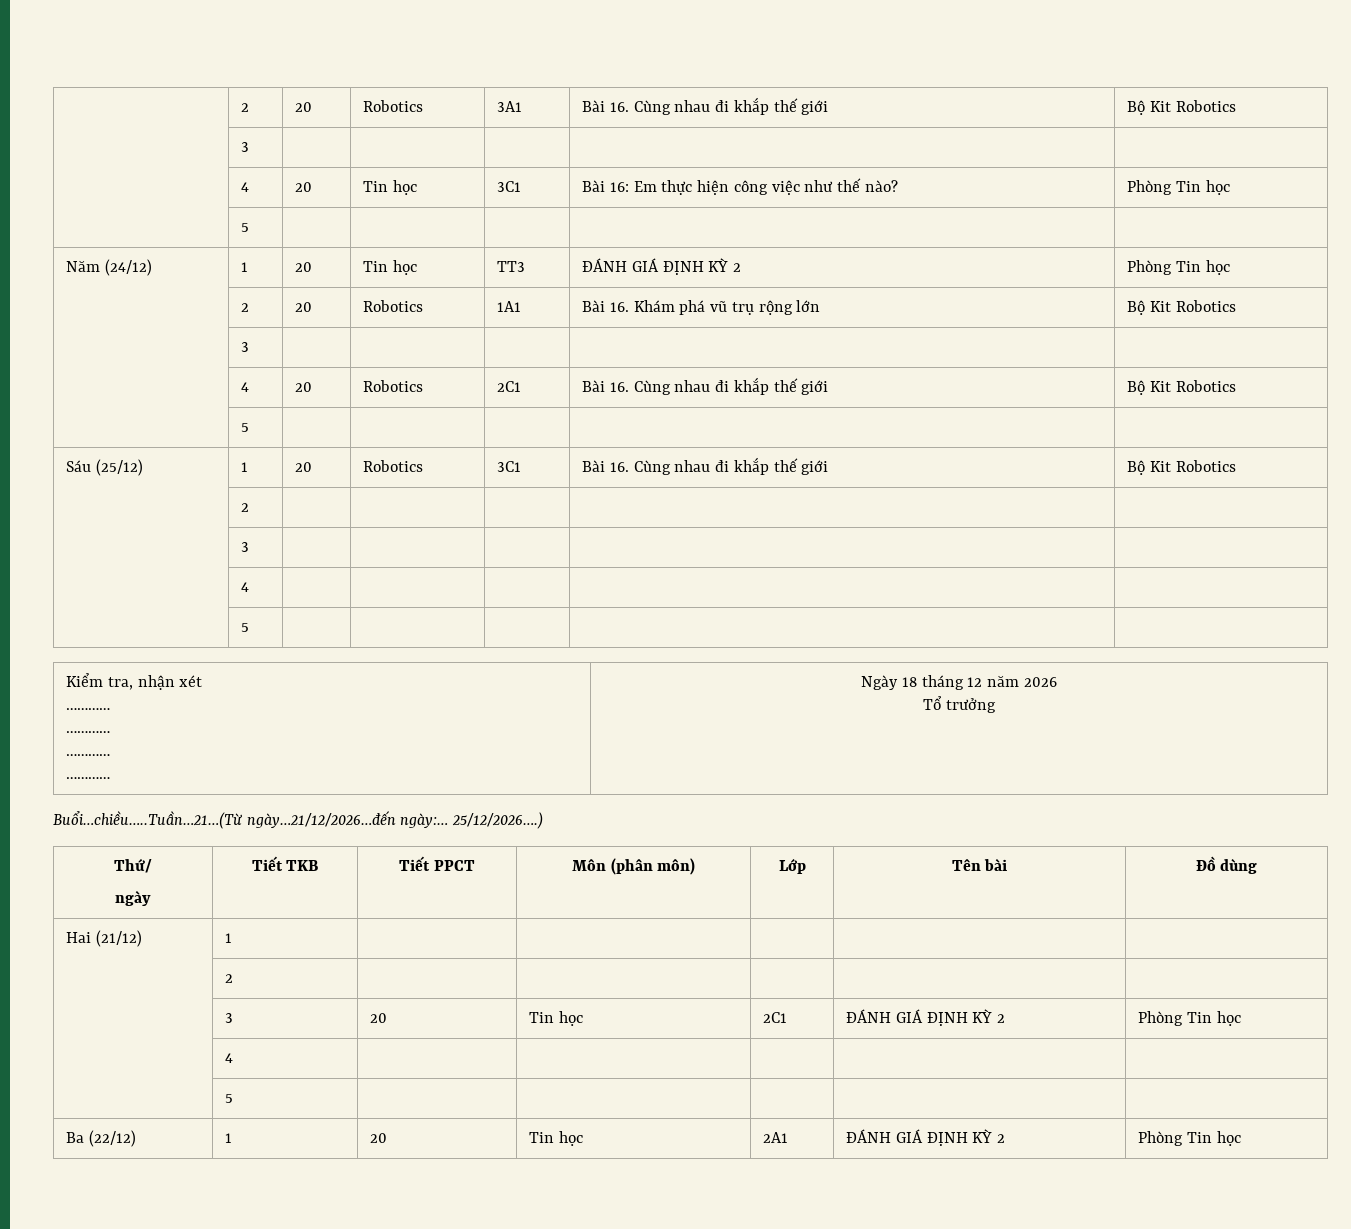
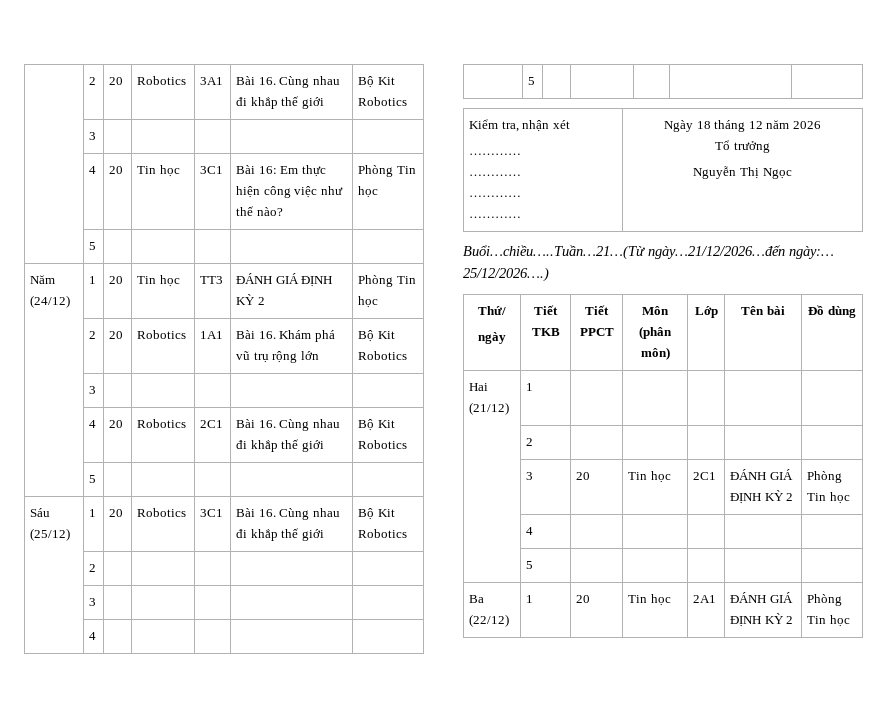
  Kiểm tra, nhận xét
  …………
  …………
  …………
  ………… | Ngày 18 tháng 12 năm 2026
  Tổ trưởng
+ Nguyễn Thị Ngọc

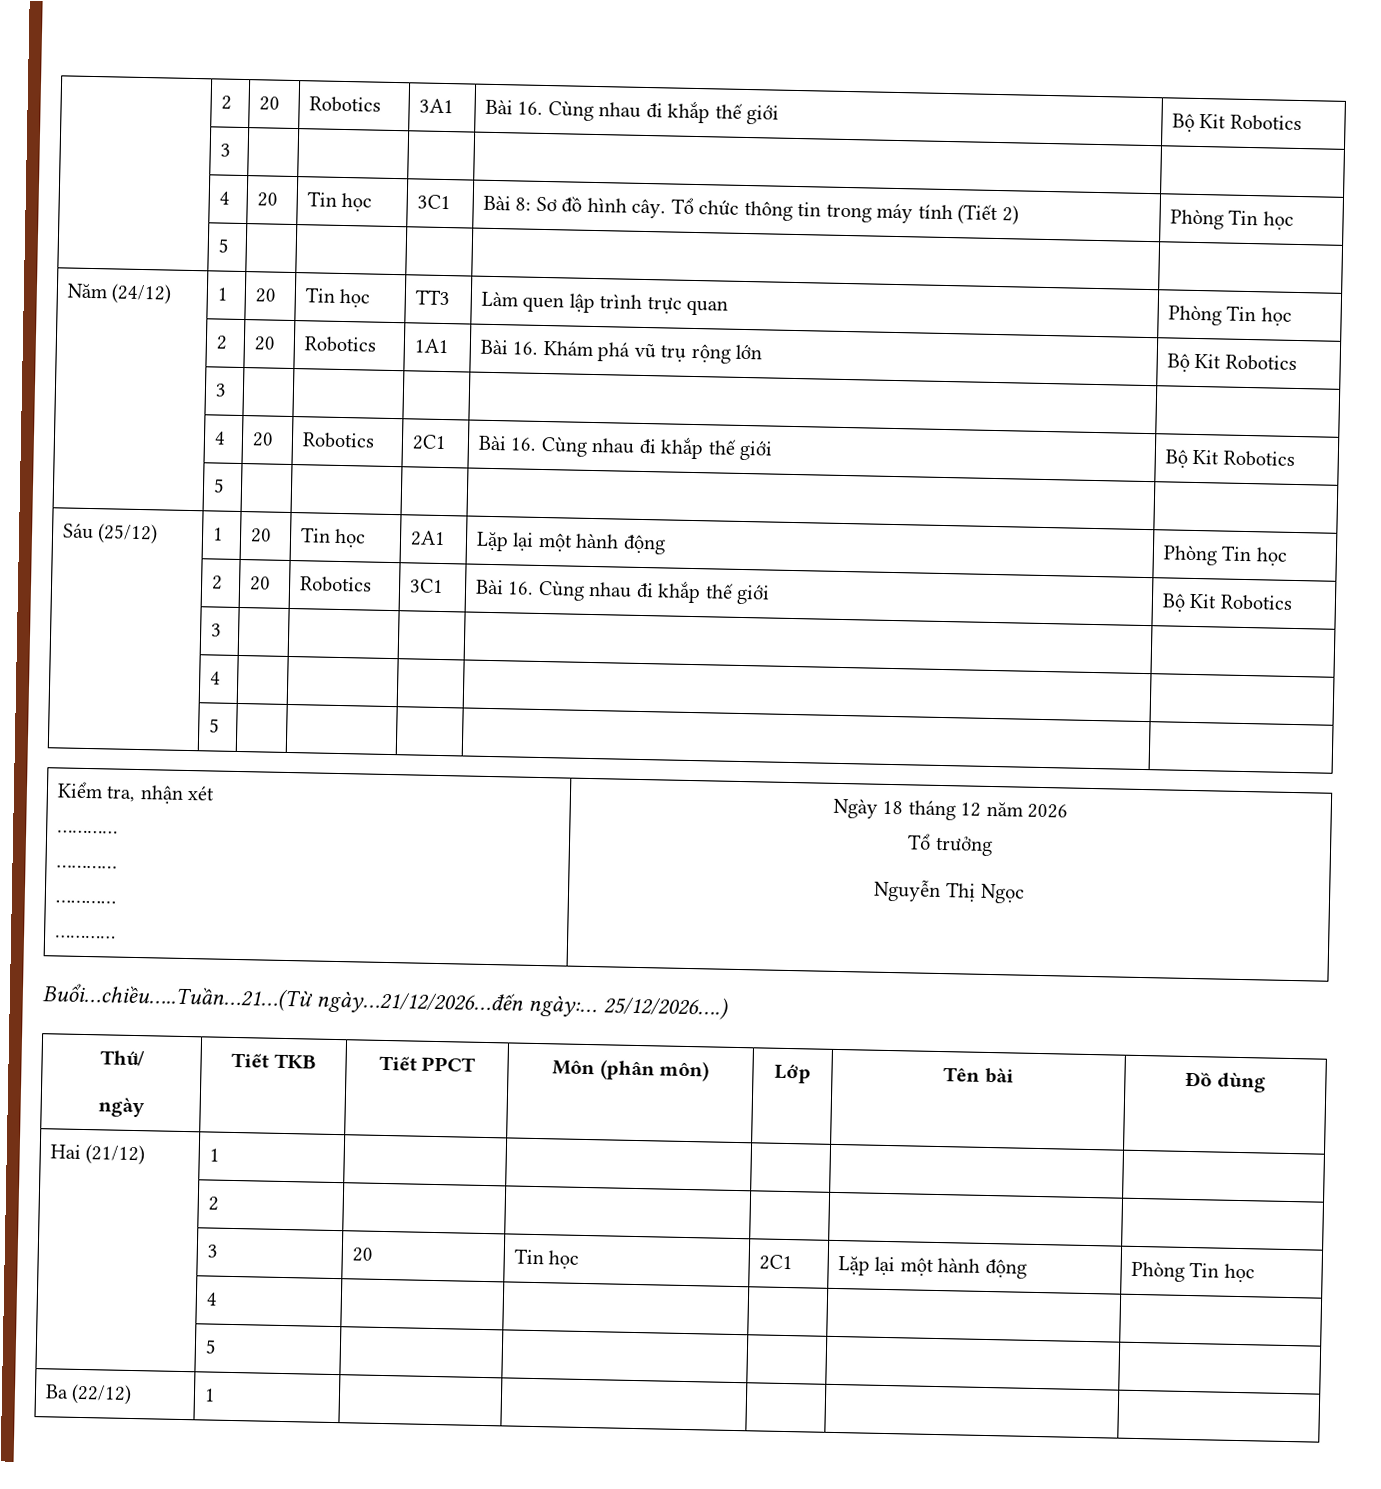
- | 4 | 20 | Tin học | 3C1 | Bài 16: Em thực hiện công việc như thế nào? | Phòng Tin học
+ | 4 | 20 | Tin học | 3C1 | Bài 8: Sơ đồ hình cây. Tổ chức thông tin trong máy tính (Tiết 2) | Phòng Tin học
- Năm (24/12) | 1 | 20 | Tin học | TT3 | ĐÁNH GIÁ ĐỊNH KỲ 2 | Phòng Tin học
+ Năm (24/12) | 1 | 20 | Tin học | TT3 | Làm quen lập trình trực quan | Phòng Tin học
- Sáu (25/12) | 1 | 20 | Robotics | 3C1 | Bài 16. Cùng nhau đi khắp thế giới | Bộ Kit Robotics
- | 2 | | | | |
+ Sáu (25/12) | 1 | 20 | Tin học | 2A1 | Lặp lại một hành động | Phòng Tin học
+ | 2 | 20 | Robotics | 3C1 | Bài 16. Cùng nhau đi khắp thế giới | Bộ Kit Robotics
- | 3 | 20 | Tin học | 2C1 | ĐÁNH GIÁ ĐỊNH KỲ 2 | Phòng Tin học
+ | 3 | 20 | Tin học | 2C1 | Lặp lại một hành động | Phòng Tin học
- Ba (22/12) | 1 | 20 | Tin học | 2A1 | ĐÁNH GIÁ ĐỊNH KỲ 2 | Phòng Tin học
+ Ba (22/12) | 1 | | | | |

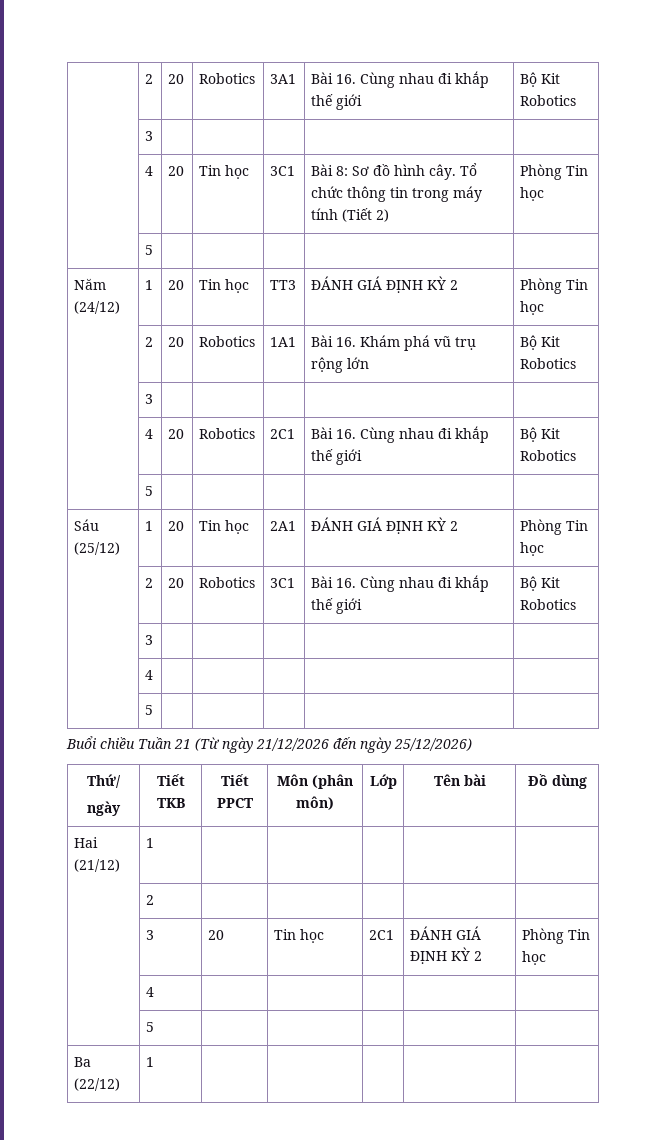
- Năm (24/12) | 1 | 20 | Tin học | TT3 | Làm quen lập trình trực quan | Phòng Tin học
+ Năm (24/12) | 1 | 20 | Tin học | TT3 | ĐÁNH GIÁ ĐỊNH KỲ 2 | Phòng Tin học
- Sáu (25/12) | 1 | 20 | Tin học | 2A1 | Lặp lại một hành động | Phòng Tin học
+ Sáu (25/12) | 1 | 20 | Tin học | 2A1 | ĐÁNH GIÁ ĐỊNH KỲ 2 | Phòng Tin học
- Kiểm tra, nhận xét
- …………
- …………
- …………
- ………… | Ngày 18 tháng 12 năm 2026
- Tổ trưởng
- Nguyễn Thị Ngọc
- Buổi…chiều…..Tuần…21…(Từ ngày…21/12/2026…đến ngày:… 25/12/2026….)
+ Buổi chiều Tuần 21 (Từ ngày 21/12/2026 đến ngày 25/12/2026)
- | 3 | 20 | Tin học | 2C1 | Lặp lại một hành động | Phòng Tin học
+ | 3 | 20 | Tin học | 2C1 | ĐÁNH GIÁ ĐỊNH KỲ 2 | Phòng Tin học

